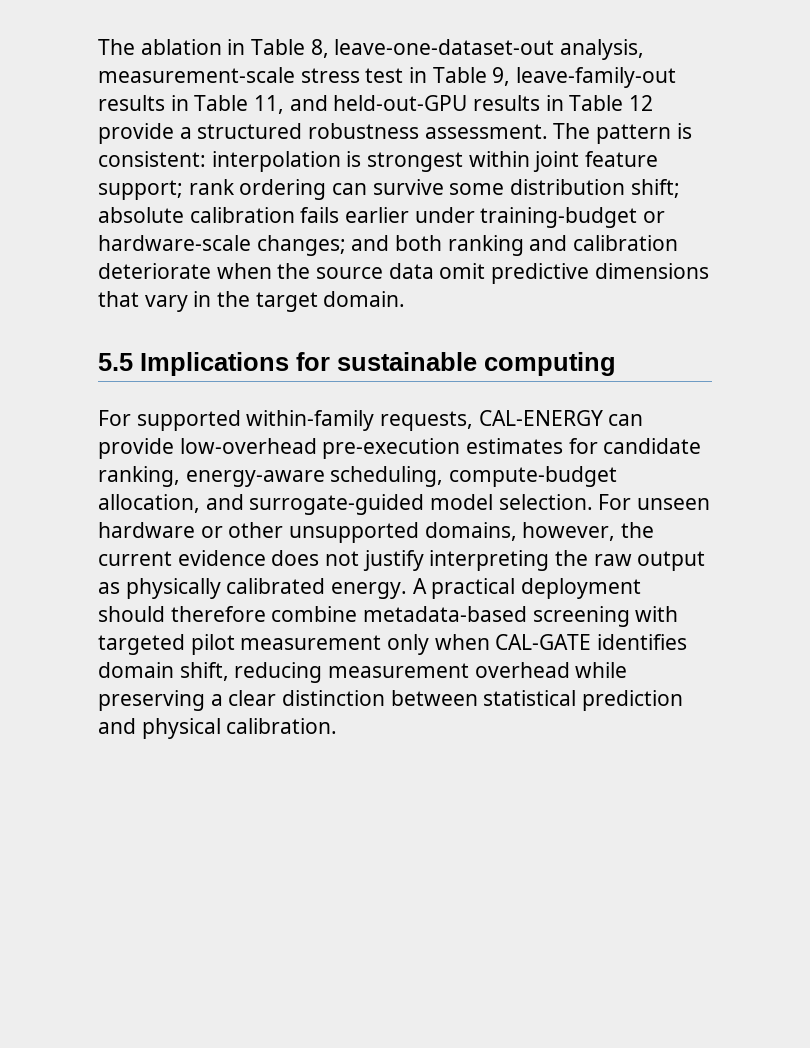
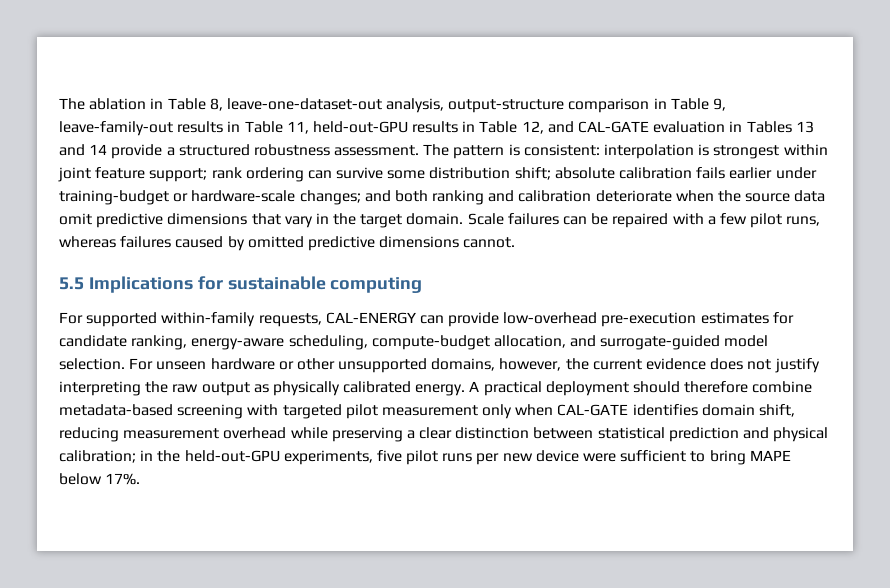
- The ablation in Table 8, leave-one-dataset-out analysis, measurement-scale stress test in Table 9, leave-family-out results in Table 11, and held-out-GPU results in Table 12 provide a structured robustness assessment.
+ The ablation in Table 8, leave-one-dataset-out analysis, output-structure comparison in Table 9, leave-family-out results in Table 11, held-out-GPU results in Table 12, and CAL-GATE evaluation in Tables 13 and 14 provide a structured robustness assessment.
+ Scale failures can be repaired with a few pilot runs, whereas failures caused by omitted predictive dimensions cannot.
- A practical deployment should therefore combine metadata-based screening with targeted pilot measurement only when CAL-GATE identifies domain shift, reducing measurement overhead while preserving a clear distinction between statistical prediction and physical calibration.
+ A practical deployment should therefore combine metadata-based screening with targeted pilot measurement only when CAL-GATE identifies domain shift, reducing measurement overhead while preserving a clear distinction between statistical prediction and physical calibration; in the held-out-GPU experiments, five pilot runs per new device were sufficient to bring MAPE below 17%.

